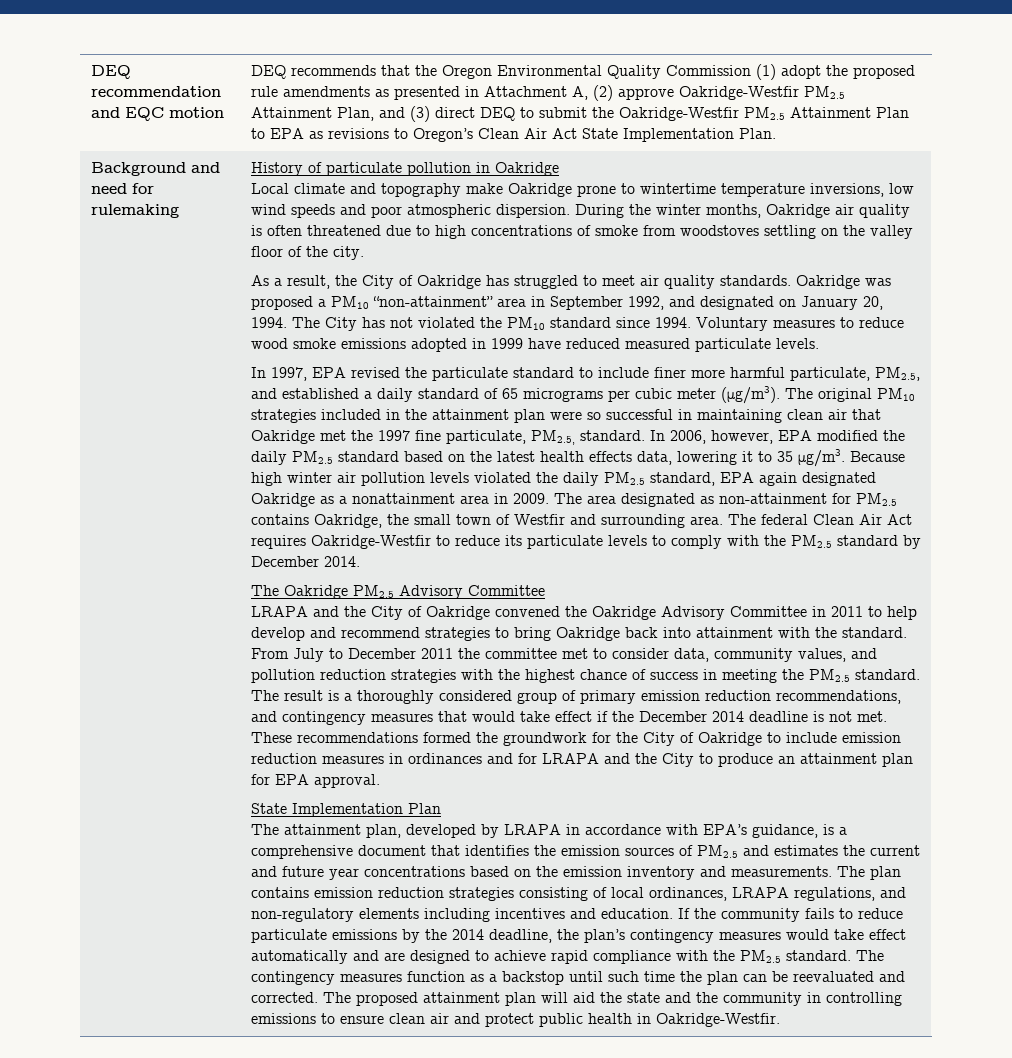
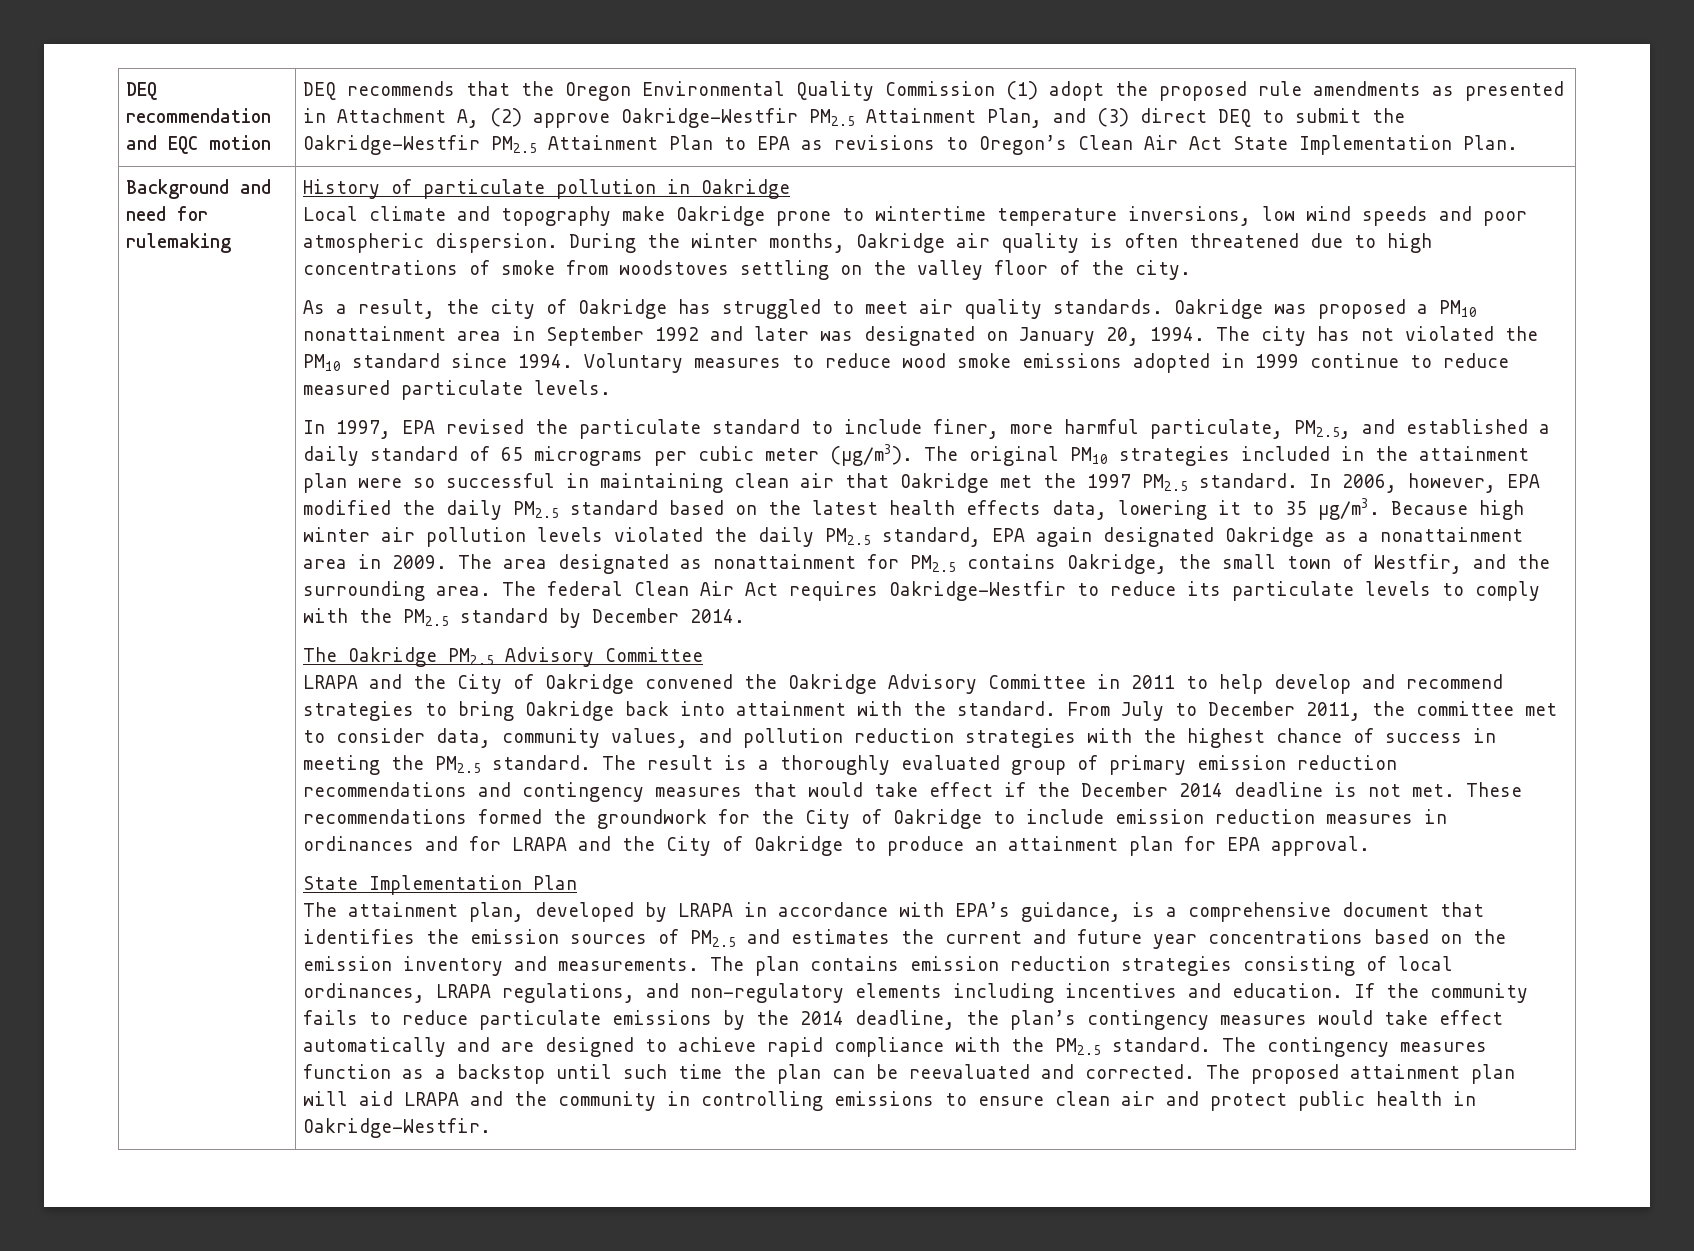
- As a result, the City of Oakridge has struggled to meet air quality standards.
+ As a result, the city of Oakridge has struggled to meet air quality standards.
- Oakridge was proposed a PM10 “non-attainment” area in September 1992, and designated on January 20, 1994.
+ Oakridge was proposed a PM10 nonattainment area in September 1992 and later was designated on January 20, 1994.
- The City has not violated the PM10 standard since 1994.
+ The city has not violated the PM10 standard since 1994.
- Voluntary measures to reduce wood smoke emissions adopted in 1999 have reduced measured particulate levels.
+ Voluntary measures to reduce wood smoke emissions adopted in 1999 continue to reduce measured particulate levels.
- In 1997, EPA revised the particulate standard to include finer more harmful particulate, PM2.5, and established a daily standard of 65 micrograms per cubic meter (μg/m3).
+ In 1997, EPA revised the particulate standard to include finer, more harmful particulate, PM2.5, and established a daily standard of 65 micrograms per cubic meter (μg/m3).
- The original PM10 strategies included in the attainment plan were so successful in maintaining clean air that Oakridge met the 1997 fine particulate, PM2.5, standard.
+ The original PM10 strategies included in the attainment plan were so successful in maintaining clean air that Oakridge met the 1997 PM2.5 standard.
- The area designated as non-attainment for PM2.5 contains Oakridge, the small town of Westfir and surrounding area.
+ The area designated as nonattainment for PM2.5 contains Oakridge, the small town of Westfir, and the surrounding area.
- From July to December 2011 the committee met to consider data, community values, and pollution reduction strategies with the highest chance of success in meeting the PM2.5 standard.
+ From July to December 2011, the committee met to consider data, community values, and pollution reduction strategies with the highest chance of success in meeting the PM2.5 standard.
- The result is a thoroughly considered group of primary emission reduction recommendations, and contingency measures that would take effect if the December 2014 deadline is not met.
+ The result is a thoroughly evaluated group of primary emission reduction recommendations and contingency measures that would take effect if the December 2014 deadline is not met.
- These recommendations formed the groundwork for the City of Oakridge to include emission reduction measures in ordinances and for LRAPA and the City to produce an attainment plan for EPA approval.
+ These recommendations formed the groundwork for the City of Oakridge to include emission reduction measures in ordinances and for LRAPA and the City of Oakridge to produce an attainment plan for EPA approval.
- The proposed attainment plan will aid the state and the community in controlling emissions to ensure clean air and protect public health in Oakridge-Westfir.
+ The proposed attainment plan will aid LRAPA and the community in controlling emissions to ensure clean air and protect public health in Oakridge-Westfir.

